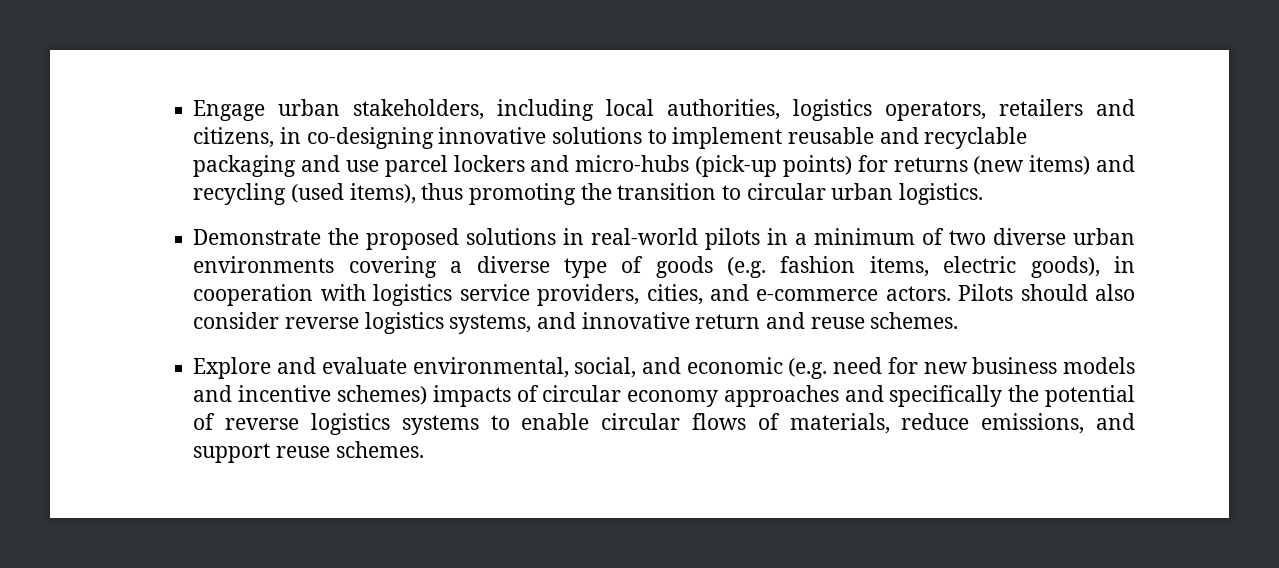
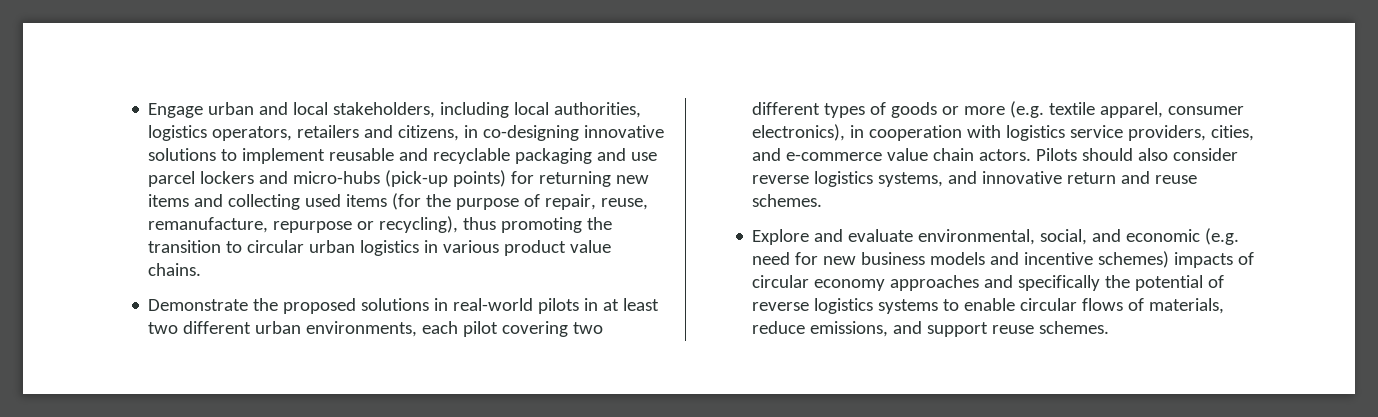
- Engage urban stakeholders, including local authorities, logistics operators, retailers and citizens, in co-designing innovative solutions to implement reusable and recyclable packaging and use parcel lockers and micro-hubs (pick-up points) for returns (new items) and recycling (used items), thus promoting the transition to circular urban logistics.
+ Engage urban and local stakeholders, including local authorities, logistics operators, retailers and citizens, in co-designing innovative solutions to implement reusable and recyclable packaging and use parcel lockers and micro-hubs (pick-up points) for returning new items and collecting used items (for the purpose of repair, reuse, remanufacture, repurpose or recycling), thus promoting the transition to circular urban logistics in various product value chains.
- Demonstrate the proposed solutions in real-world pilots in a minimum of two diverse urban environments covering a diverse type of goods (e.g. fashion items, electric goods), in cooperation with logistics service providers, cities, and e-commerce actors.
+ Demonstrate the proposed solutions in real-world pilots in at least two different urban environments, each pilot covering two different types of goods or more (e.g. textile apparel, consumer electronics), in cooperation with logistics service providers, cities, and e-commerce value chain actors.

